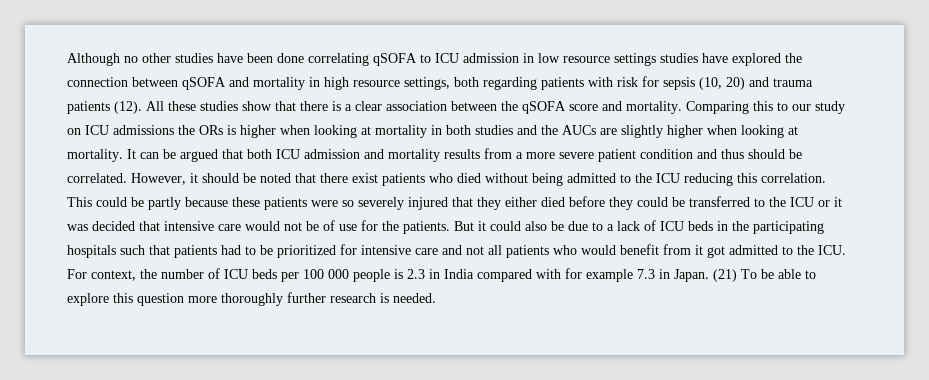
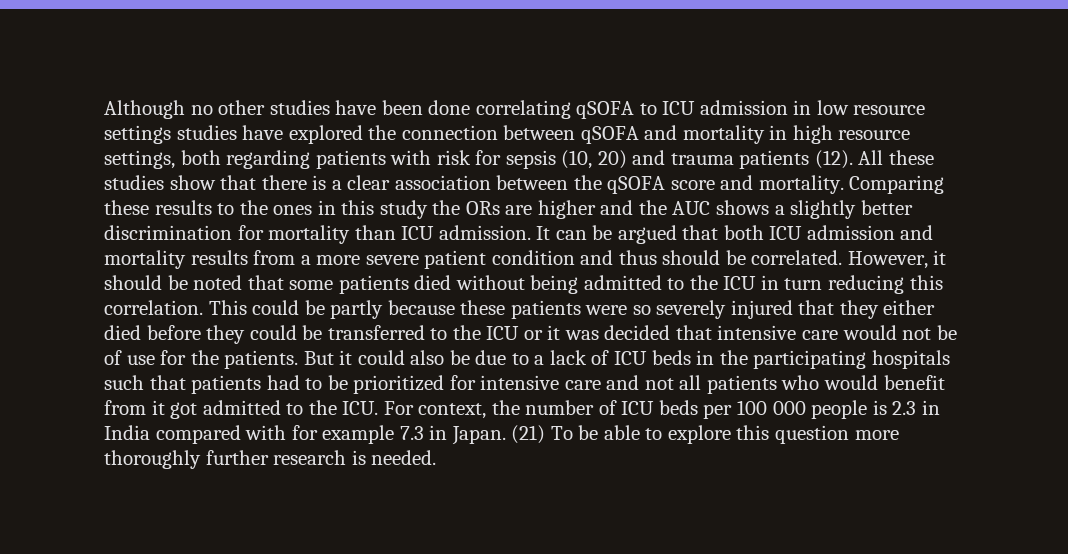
- Comparing this to our study on ICU admissions the ORs is higher when looking at mortality in both studies and the AUCs are slightly higher when looking at mortality.
+ Comparing these results to the ones in this study the ORs are higher and the AUC shows a slightly better discrimination for mortality than ICU admission.
- However, it should be noted that there exist patients who died without being admitted to the ICU reducing this correlation.
+ However, it should be noted that some patients died without being admitted to the ICU in turn reducing this correlation.

